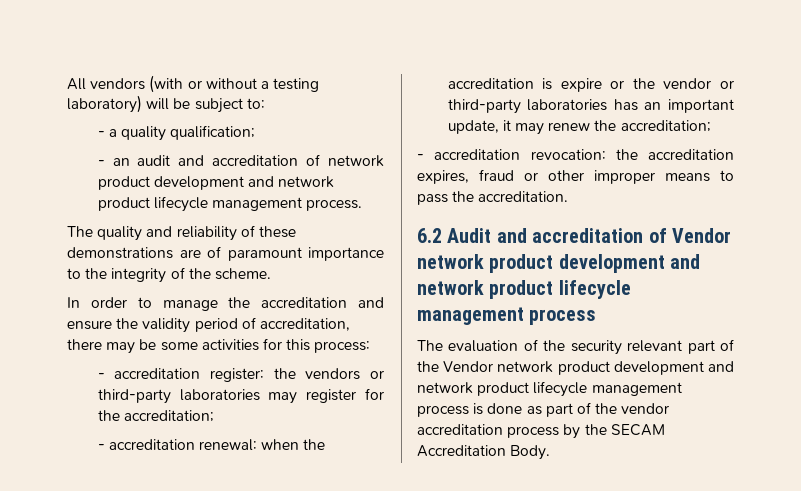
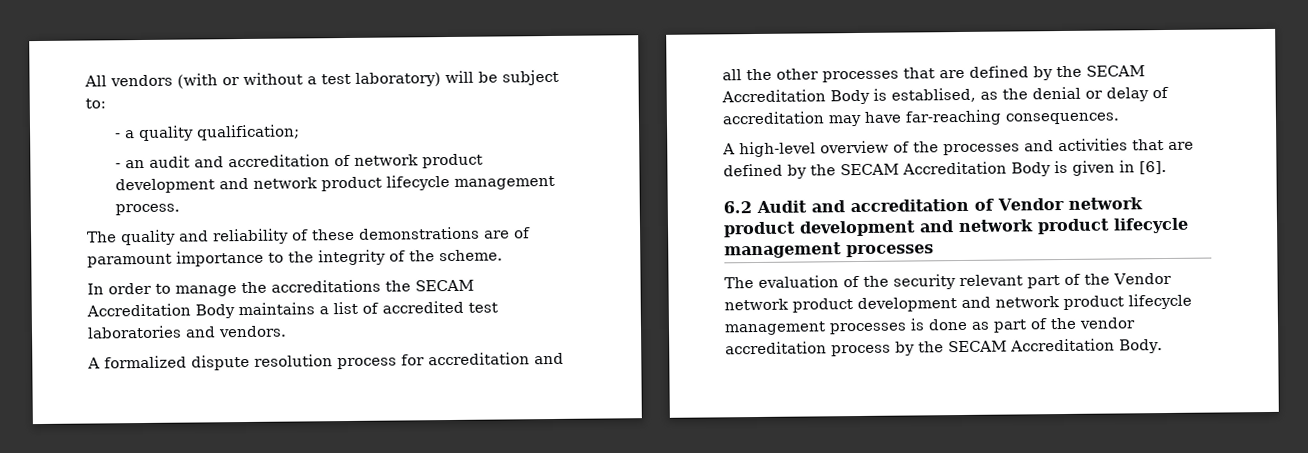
- All vendors (with or without a testing laboratory) will be subject to:
+ All vendors (with or without a test laboratory) will be subject to:
- In order to manage the accreditation and ensure the validity period of accreditation, there may be some activities for this process:
- - accreditation register: the vendors or third-party laboratories may register for the accreditation;
- - accreditation renewal: when the accreditation is expire or the vendor or third-party laboratories has an important update, it may renew the accreditation;
- - accreditation revocation: the accreditation expires, fraud or other improper means to pass the accreditation.
+ In order to manage the accreditations the SECAM Accreditation Body maintains a list of accredited test laboratories and vendors.
+ A formalized dispute resolution process for accreditation and all the other processes that are defined by the SECAM Accreditation Body is establised, as the denial or delay of accreditation may have far-reaching consequences.
+ A high-level overview of the processes and activities that are defined by the SECAM Accreditation Body is given in [6].
- 6.2 Audit and accreditation of Vendor network product development and network product lifecycle management process
+ 6.2 Audit and accreditation of Vendor network product development and network product lifecycle management processes
- The evaluation of the security relevant part of the Vendor network product development and network product lifecycle management process is done as part of the vendor accreditation process by the SECAM Accreditation Body.
+ The evaluation of the security relevant part of the Vendor network product development and network product lifecycle management processes is done as part of the vendor accreditation process by the SECAM Accreditation Body.

